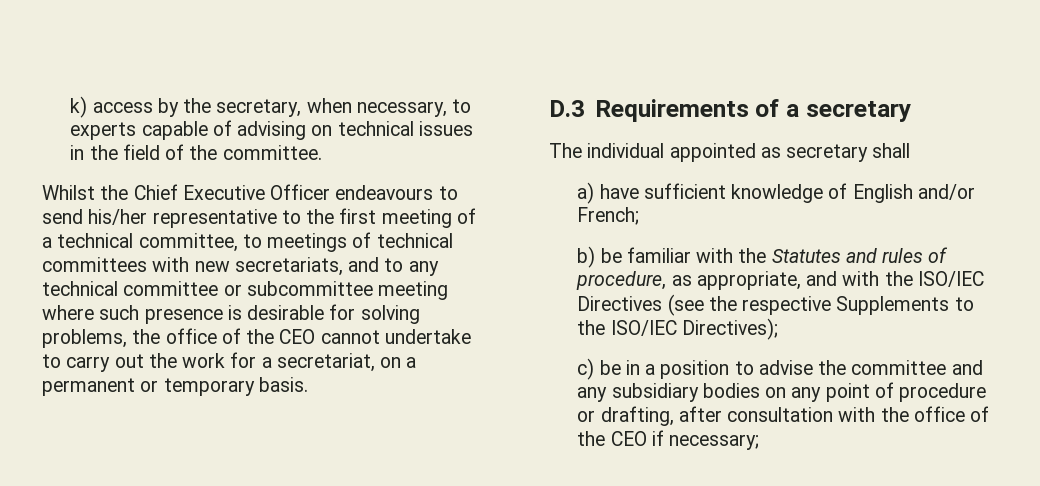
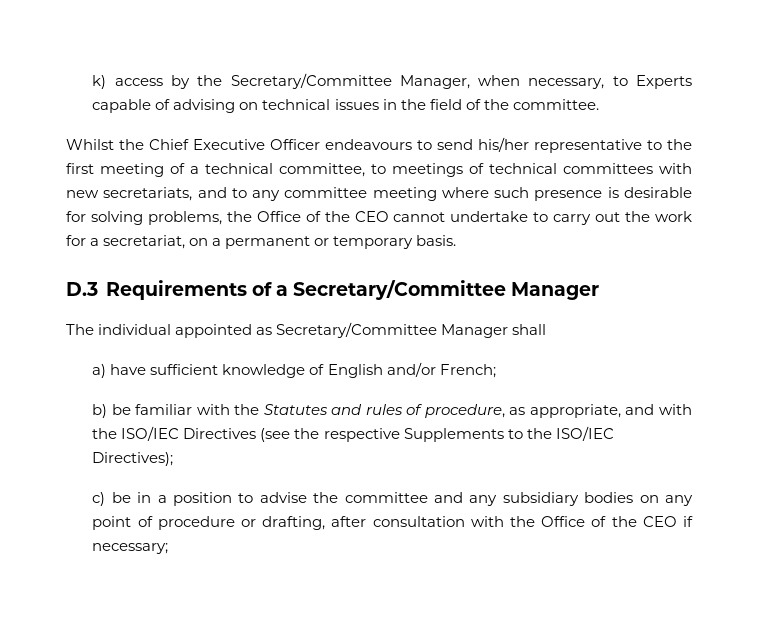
- k) access by the secretary, when necessary, to experts capable of advising on technical issues in the field of the committee.
+ k) access by the Secretary/Committee Manager, when necessary, to Experts capable of advising on technical issues in the field of the committee.
- Whilst the Chief Executive Officer endeavours to send his/her representative to the first meeting of a technical committee, to meetings of technical committees with new secretariats, and to any technical committee or subcommittee meeting where such presence is desirable for solving problems, the office of the CEO cannot undertake to carry out the work for a secretariat, on a permanent or temporary basis.
+ Whilst the Chief Executive Officer endeavours to send his/her representative to the first meeting of a technical committee, to meetings of technical committees with new secretariats, and to any committee meeting where such presence is desirable for solving problems, the Office of the CEO cannot undertake to carry out the work for a secretariat, on a permanent or temporary basis.
- D.3 Requirements of a secretary
+ D.3 Requirements of a Secretary/Committee Manager
- The individual appointed as secretary shall
+ The individual appointed as Secretary/Committee Manager shall
- c) be in a position to advise the committee and any subsidiary bodies on any point of procedure or drafting, after consultation with the office of the CEO if necessary;
+ c) be in a position to advise the committee and any subsidiary bodies on any point of procedure or drafting, after consultation with the Office of the CEO if necessary;

